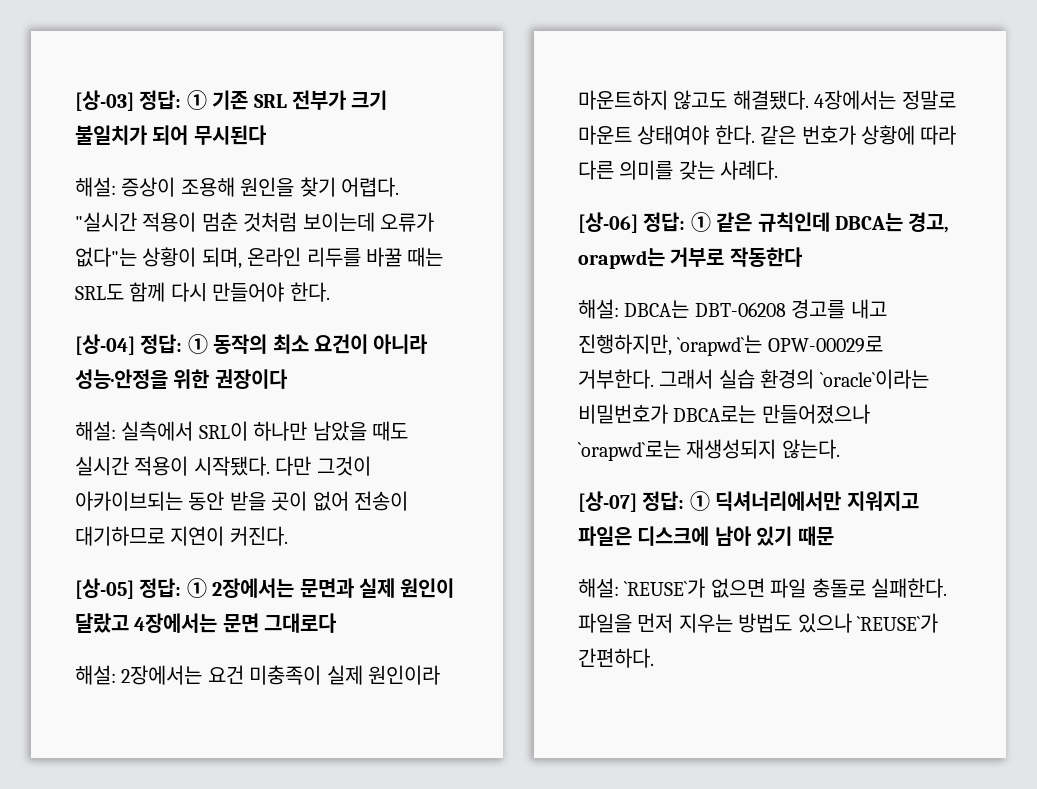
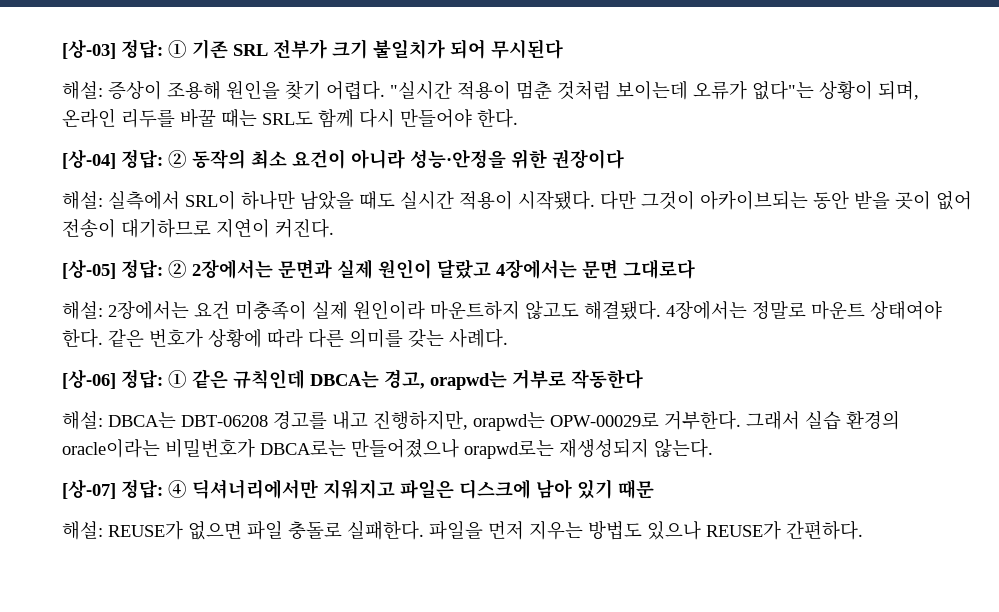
- [상-04] 정답: ① 동작의 최소 요건이 아니라 성능·안정을 위한 권장이다
+ [상-04] 정답: ② 동작의 최소 요건이 아니라 성능·안정을 위한 권장이다
- [상-05] 정답: ① 2장에서는 문면과 실제 원인이 달랐고 4장에서는 문면 그대로다
+ [상-05] 정답: ② 2장에서는 문면과 실제 원인이 달랐고 4장에서는 문면 그대로다
- 해설: DBCA는 DBT-06208 경고를 내고 진행하지만, `orapwd`는 OPW-00029로 거부한다.
+ 해설: DBCA는 DBT-06208 경고를 내고 진행하지만, orapwd는 OPW-00029로 거부한다.
- 그래서 실습 환경의 `oracle`이라는 비밀번호가 DBCA로는 만들어졌으나 `orapwd`로는 재생성되지 않는다.
+ 그래서 실습 환경의 oracle이라는 비밀번호가 DBCA로는 만들어졌으나 orapwd로는 재생성되지 않는다.
- [상-07] 정답: ① 딕셔너리에서만 지워지고 파일은 디스크에 남아 있기 때문
+ [상-07] 정답: ④ 딕셔너리에서만 지워지고 파일은 디스크에 남아 있기 때문
- 해설: `REUSE`가 없으면 파일 충돌로 실패한다.
+ 해설: REUSE가 없으면 파일 충돌로 실패한다.
- 파일을 먼저 지우는 방법도 있으나 `REUSE`가 간편하다.
+ 파일을 먼저 지우는 방법도 있으나 REUSE가 간편하다.

